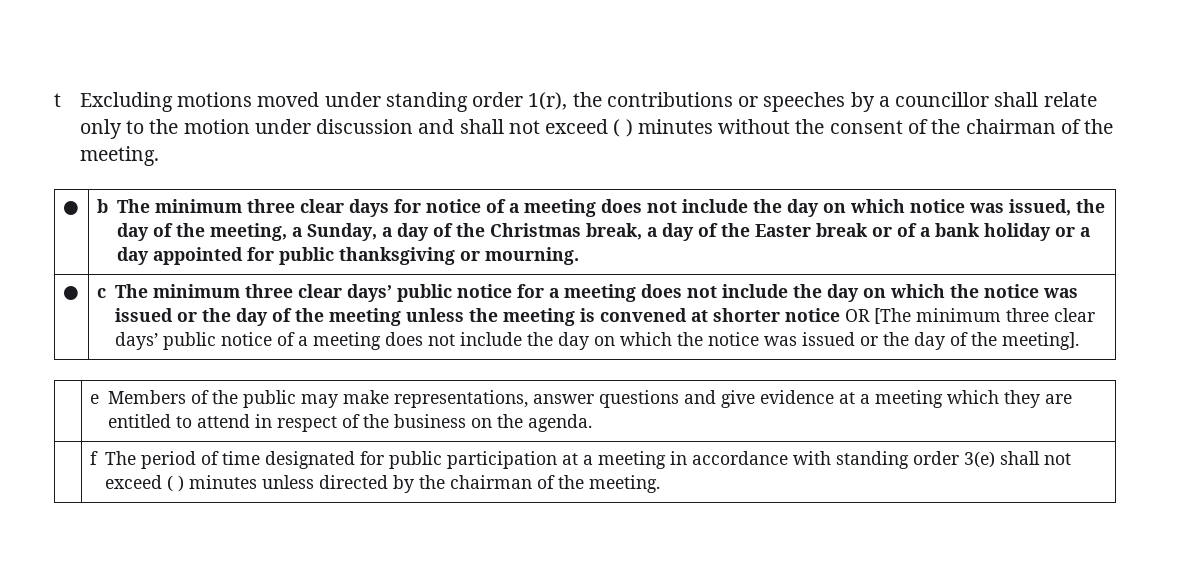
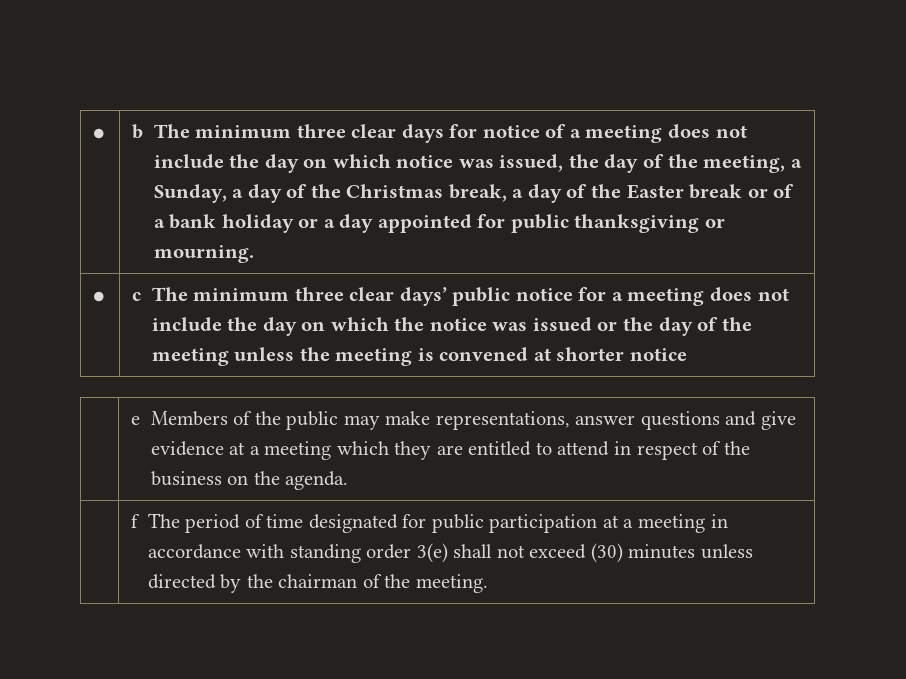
- t Excluding motions moved under standing order 1(r), the contributions or speeches by a councillor shall relate only to the motion under discussion and shall not exceed ( ) minutes without the consent of the chairman of the meeting.
- c The minimum three clear days’ public notice for a meeting does not include the day on which the notice was issued or the day of the meeting unless the meeting is convened at shorter notice OR [The minimum three clear days’ public notice of a meeting does not include the day on which the notice was issued or the day of the meeting].
+ c The minimum three clear days’ public notice for a meeting does not include the day on which the notice was issued or the day of the meeting unless the meeting is convened at shorter notice
- | f The period of time designated for public participation at a meeting in accordance with standing order 3(e) shall not exceed ( ) minutes unless directed by the chairman of the meeting.
+ | f The period of time designated for public participation at a meeting in accordance with standing order 3(e) shall not exceed (30) minutes unless directed by the chairman of the meeting.

